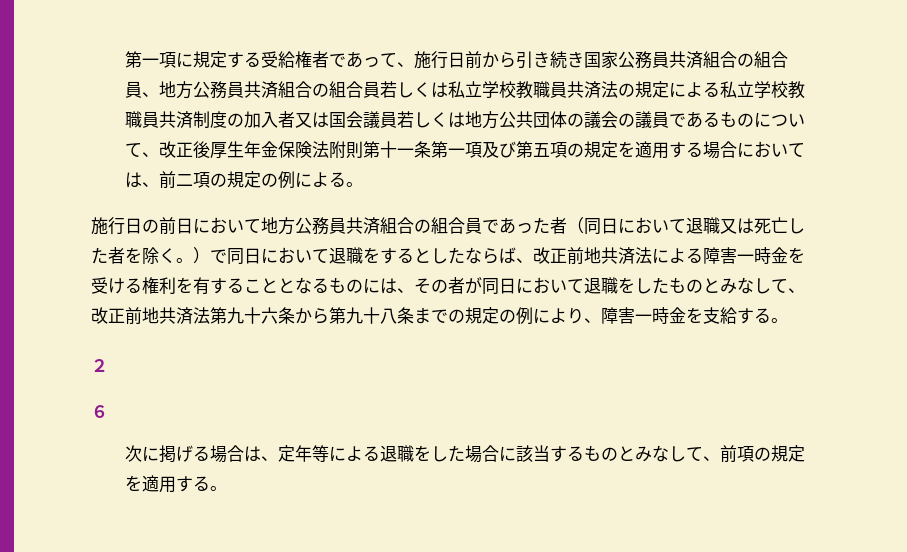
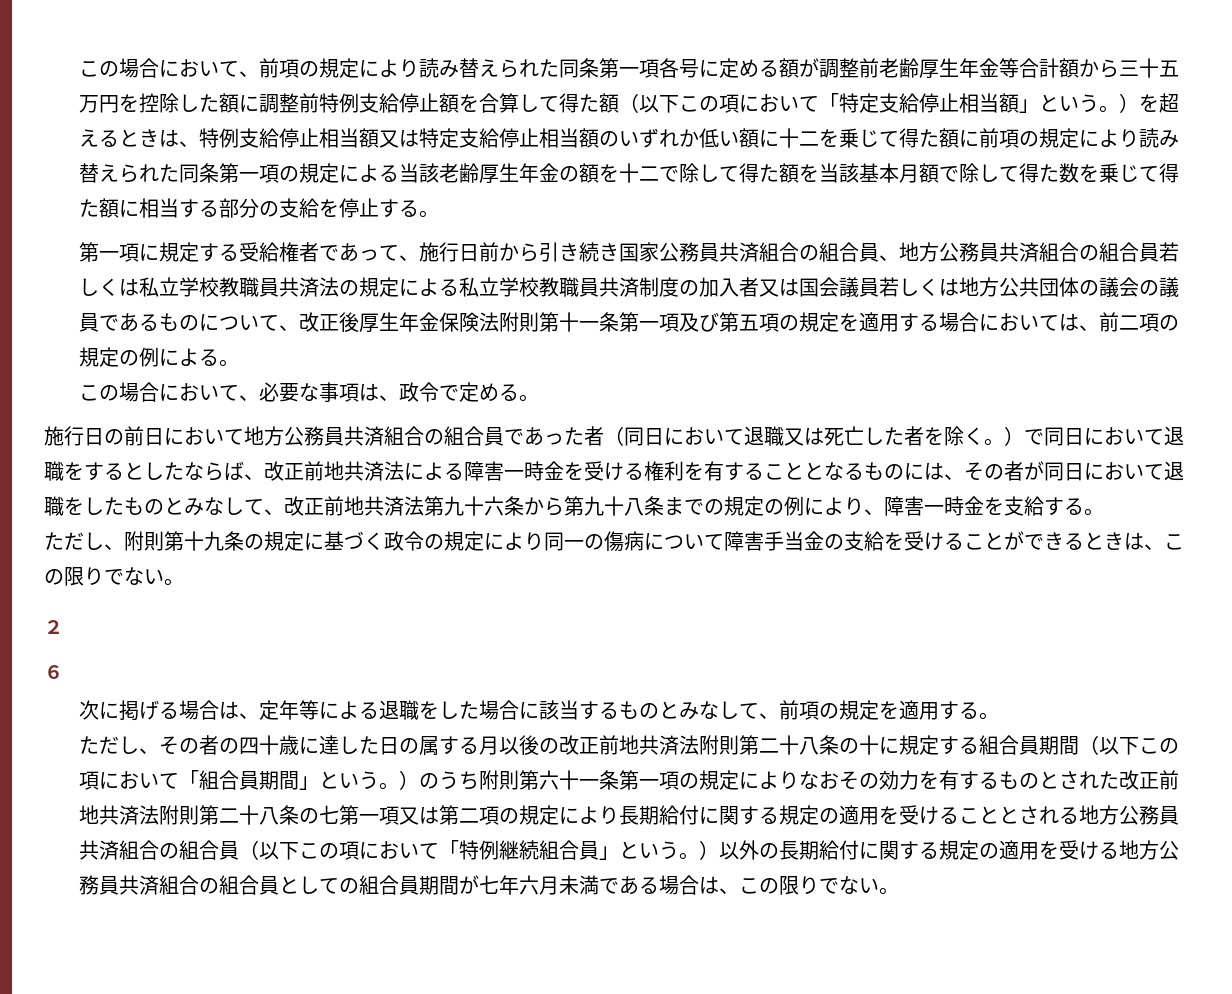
+ この場合において、前項の規定により読み替えられた同条第一項各号に定める額が調整前老齢厚生年金等合計額から三十五万円を控除した額に調整前特例支給停止額を合算して得た額（以下この項において「特定支給停止相当額」という。）を超えるときは、特例支給停止相当額又は特定支給停止相当額のいずれか低い額に十二を乗じて得た額に前項の規定により読み替えられた同条第一項の規定による当該老齢厚生年金の額を十二で除して得た額を当該基本月額で除して得た数を乗じて得た額に相当する部分の支給を停止する。
+ この場合において、必要な事項は、政令で定める。
+ ただし、附則第十九条の規定に基づく政令の規定により同一の傷病について障害手当金の支給を受けることができるときは、この限りでない。
+ ただし、その者の四十歳に達した日の属する月以後の改正前地共済法附則第二十八条の十に規定する組合員期間（以下この項において「組合員期間」という。）のうち附則第六十一条第一項の規定によりなおその効力を有するものとされた改正前地共済法附則第二十八条の七第一項又は第二項の規定により長期給付に関する規定の適用を受けることとされる地方公務員共済組合の組合員（以下この項において「特例継続組合員」という。）以外の長期給付に関する規定の適用を受ける地方公務員共済組合の組合員としての組合員期間が七年六月未満である場合は、この限りでない。

